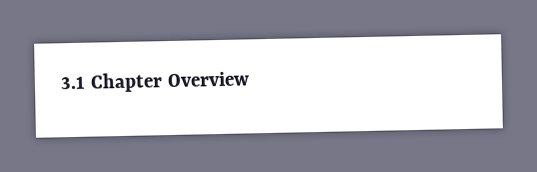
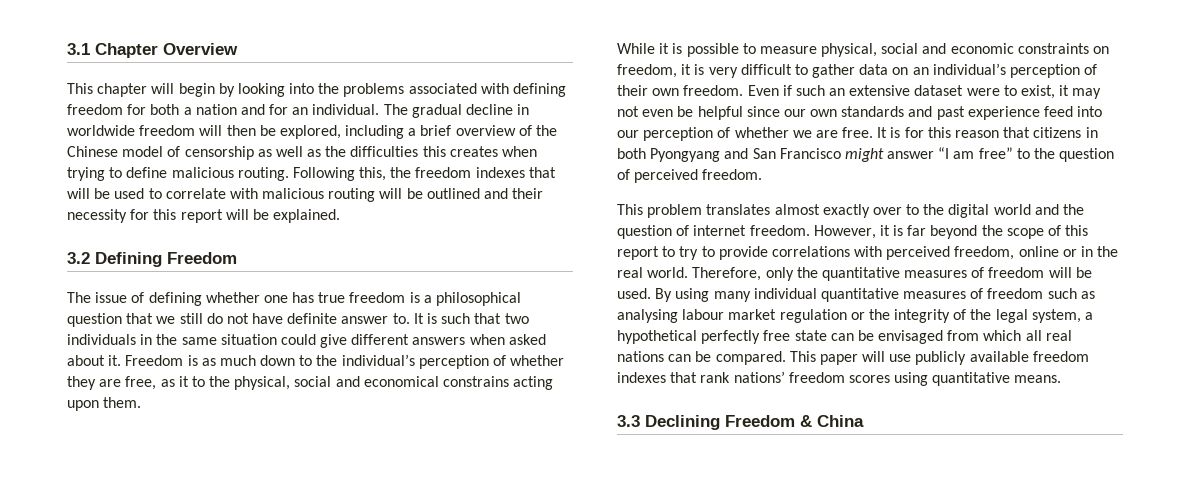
+ This chapter will begin by looking into the problems associated with defining freedom for both a nation and for an individual. The gradual decline in worldwide freedom will then be explored, including a brief overview of the Chinese model of censorship as well as the difficulties this creates when trying to define malicious routing. Following this, the freedom indexes that will be used to correlate with malicious routing will be outlined and their necessity for this report will be explained.
+ 3.2 Defining Freedom
+ The issue of defining whether one has true freedom is a philosophical question that we still do not have definite answer to. It is such that two individuals in the same situation could give different answers when asked about it. Freedom is as much down to the individual’s perception of whether they are free, as it to the physical, social and economical constrains acting upon them.
+ While it is possible to measure physical, social and economic constraints on freedom, it is very difficult to gather data on an individual’s perception of their own freedom. Even if such an extensive dataset were to exist, it may not even be helpful since our own standards and past experience feed into our perception of whether we are free. It is for this reason that citizens in both Pyongyang and San Francisco might answer “I am free” to the question of perceived freedom.
+ This problem translates almost exactly over to the digital world and the question of internet freedom. However, it is far beyond the scope of this report to try to provide correlations with perceived freedom, online or in the real world. Therefore, only the quantitative measures of freedom will be used. By using many individual quantitative measures of freedom such as analysing labour market regulation or the integrity of the legal system, a hypothetical perfectly free state can be envisaged from which all real nations can be compared. This paper will use publicly available freedom indexes that rank nations’ freedom scores using quantitative means.
+ 3.3 Declining Freedom & China

